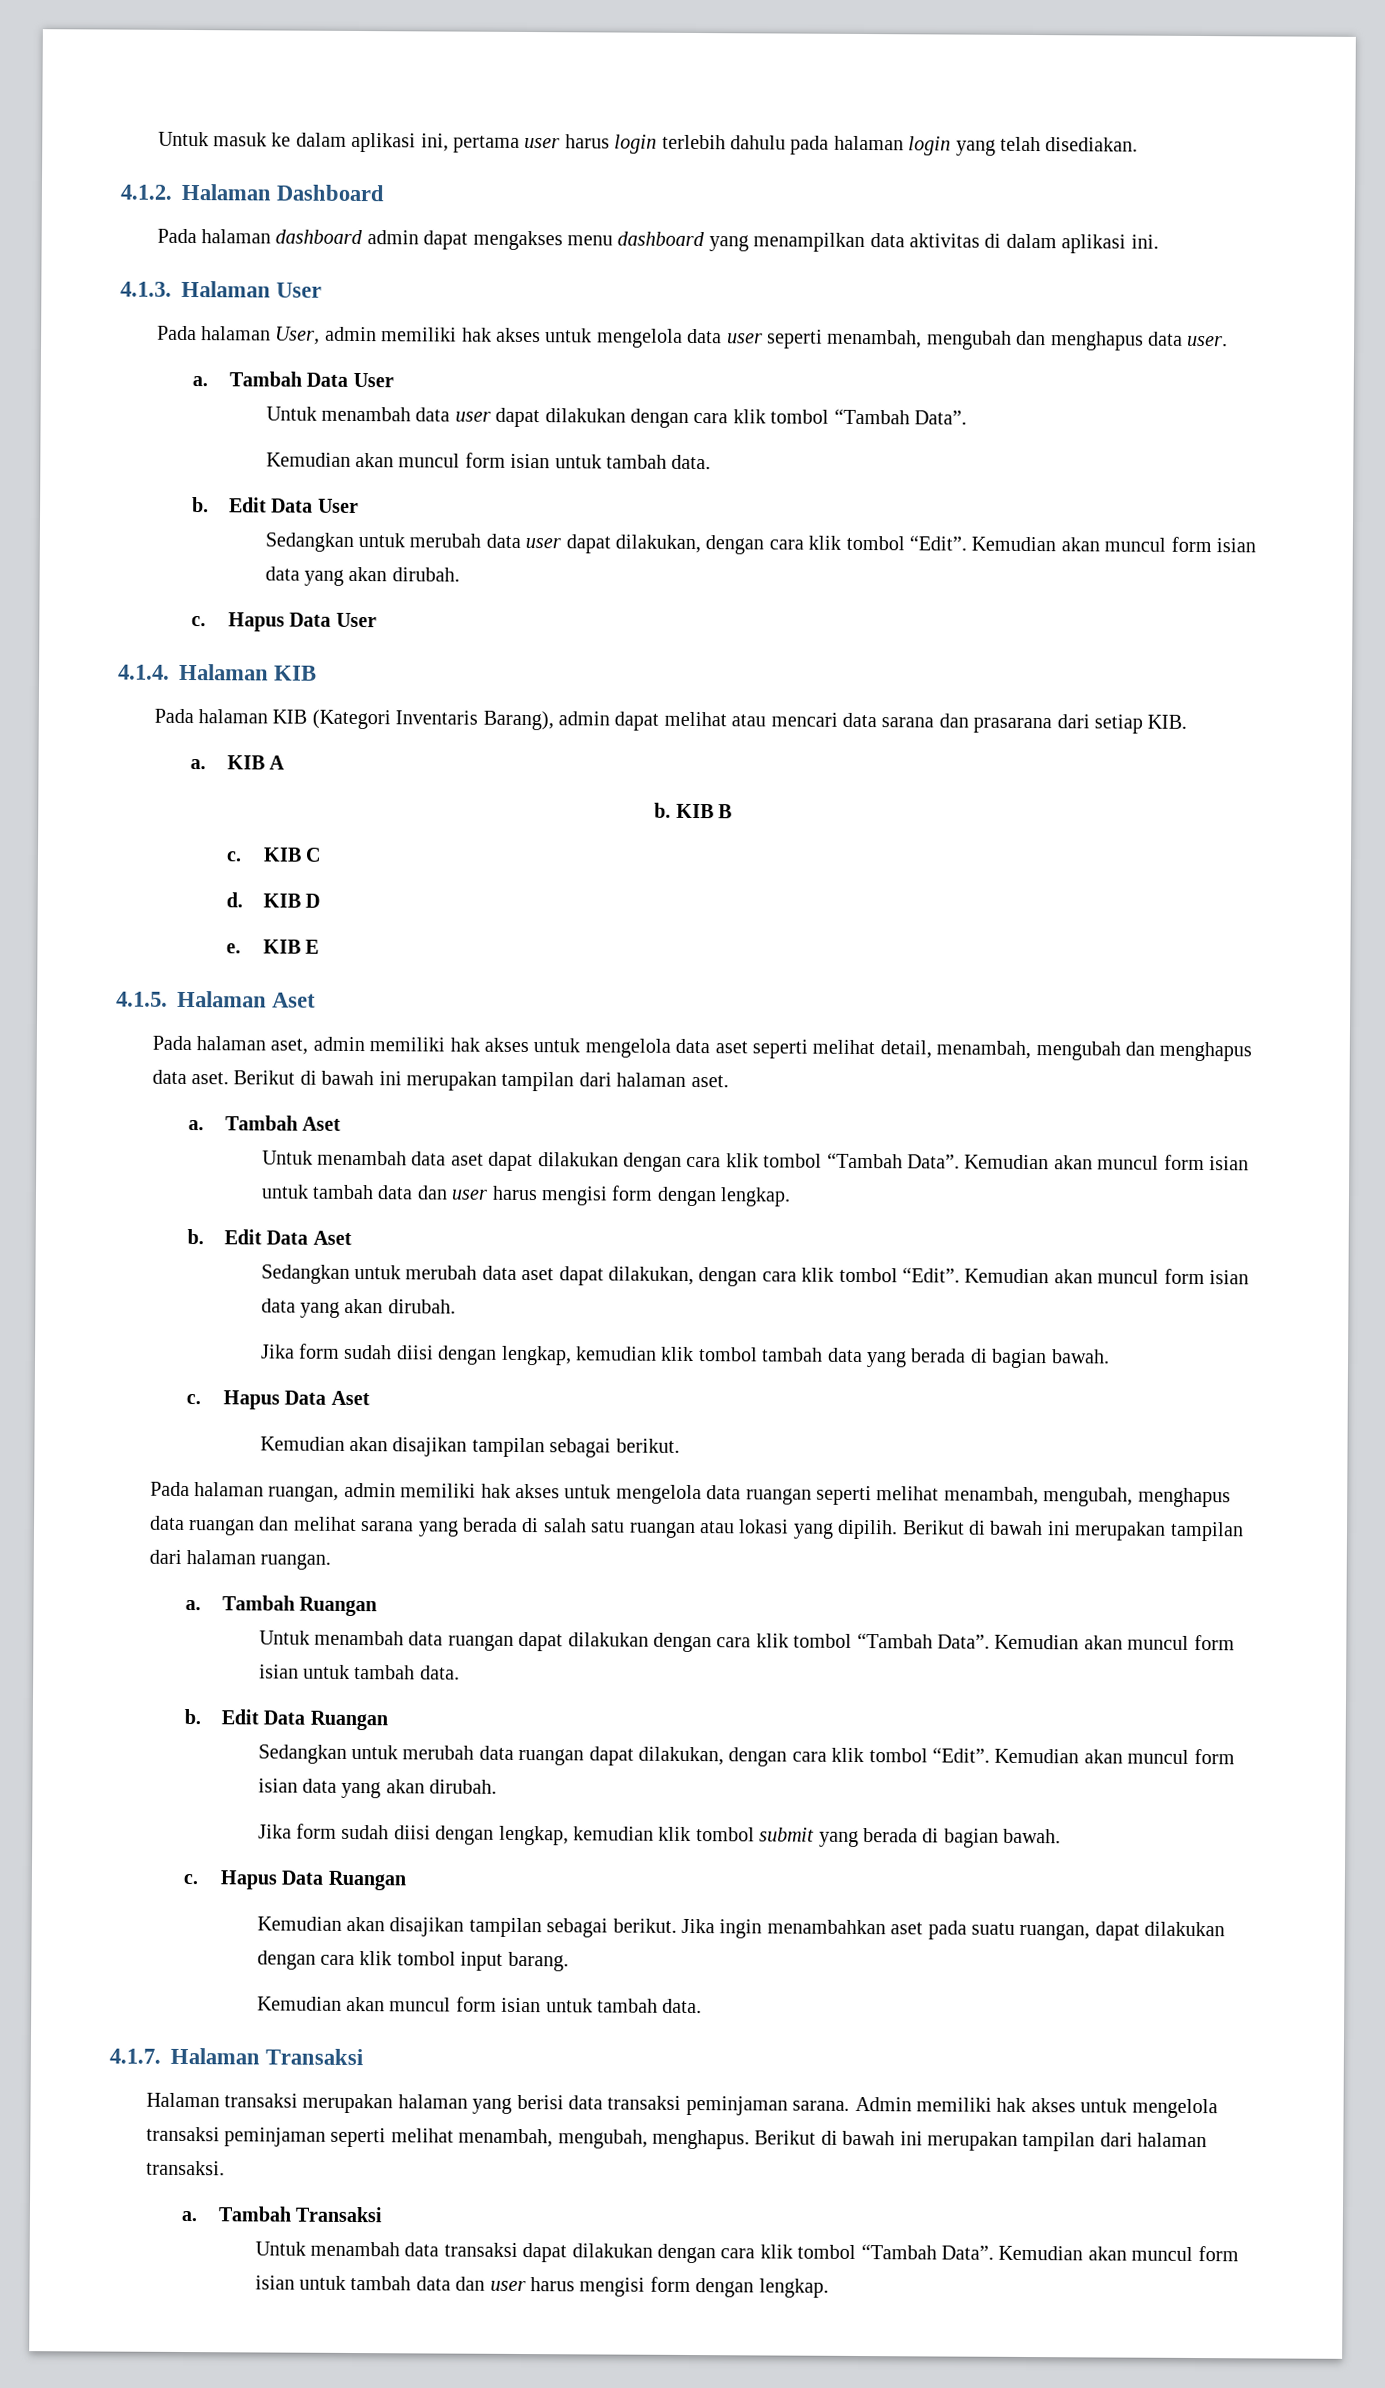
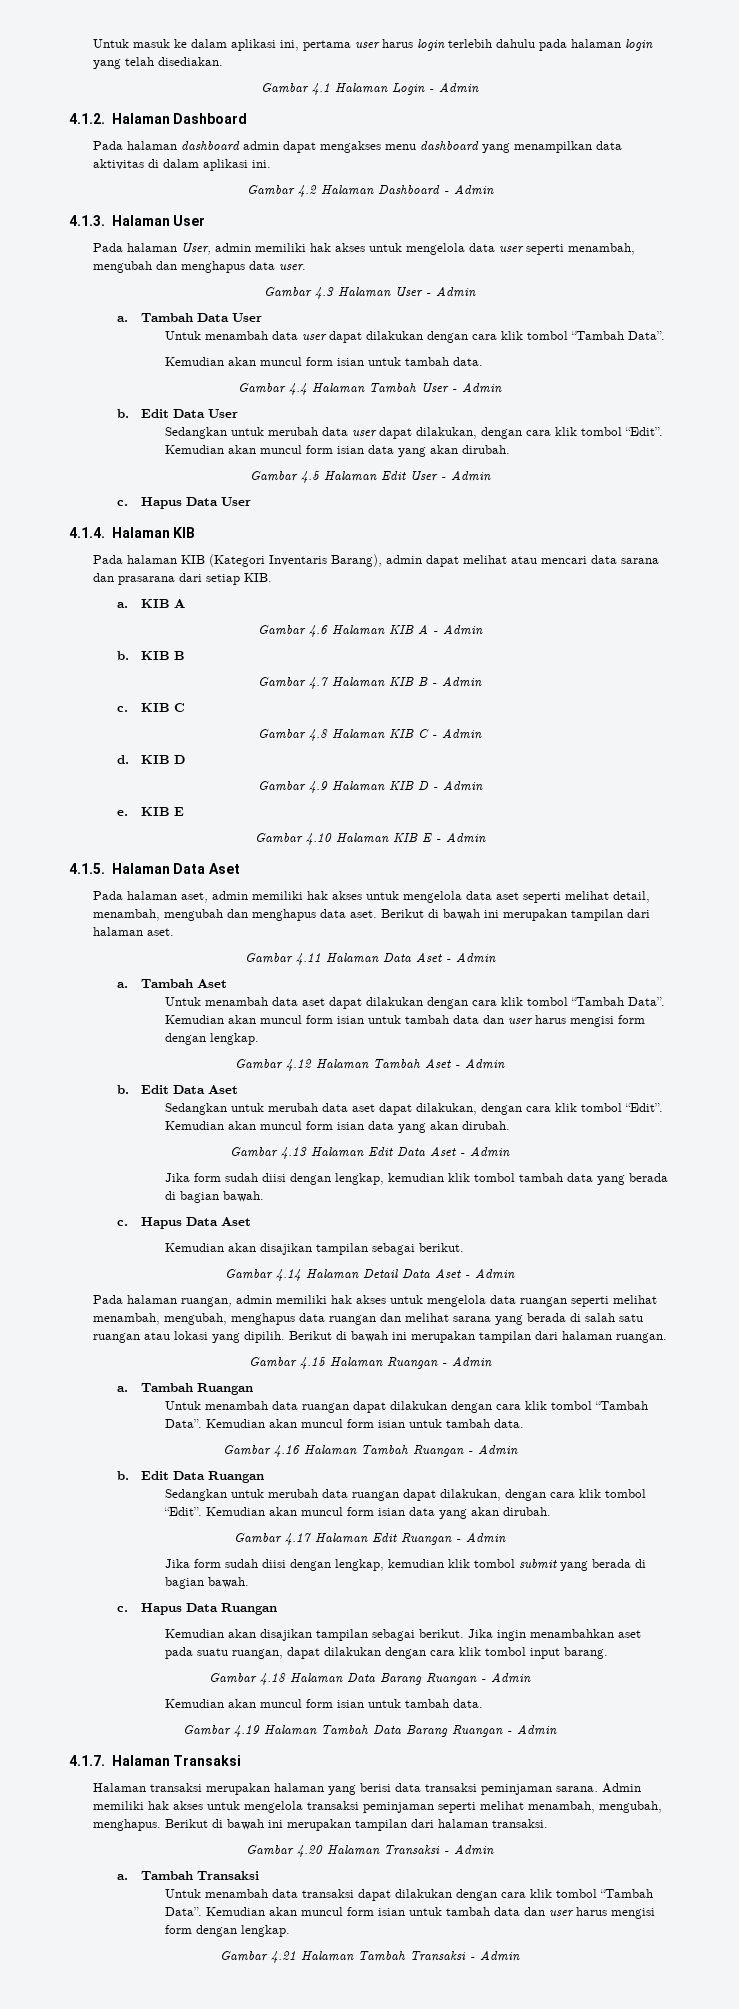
+ Gambar 4.1 Halaman Login - Admin
+ Gambar 4.2 Halaman Dashboard - Admin
+ Gambar 4.3 Halaman User - Admin
+ Gambar 4.4 Halaman Tambah User - Admin
+ Gambar 4.5 Halaman Edit User - Admin
+ Gambar 4.6 Halaman KIB A - Admin
  b. KIB B
+ Gambar 4.7 Halaman KIB B - Admin
  c. KIB C
+ Gambar 4.8 Halaman KIB C - Admin
  d. KIB D
+ Gambar 4.9 Halaman KIB D - Admin
  e. KIB E
+ Gambar 4.10 Halaman KIB E - Admin
- 4.1.5. Halaman Aset
+ 4.1.5. Halaman Data Aset
+ Gambar 4.11 Halaman Data Aset - Admin
+ Gambar 4.12 Halaman Tambah Aset - Admin
+ Gambar 4.13 Halaman Edit Data Aset - Admin
+ Gambar 4.14 Halaman Detail Data Aset - Admin
+ Gambar 4.15 Halaman Ruangan - Admin
+ Gambar 4.16 Halaman Tambah Ruangan - Admin
+ Gambar 4.17 Halaman Edit Ruangan - Admin
  Jika ingin menambahkan aset pada suatu ruangan, dapat dilakukan dengan cara klik tombol input barang.
+ Gambar 4.18 Halaman Data Barang Ruangan - Admin
  Kemudian akan muncul form isian untuk tambah data.
+ Gambar 4.19 Halaman Tambah Data Barang Ruangan - Admin
+ Gambar 4.20 Halaman Transaksi - Admin
+ Gambar 4.21 Halaman Tambah Transaksi - Admin

